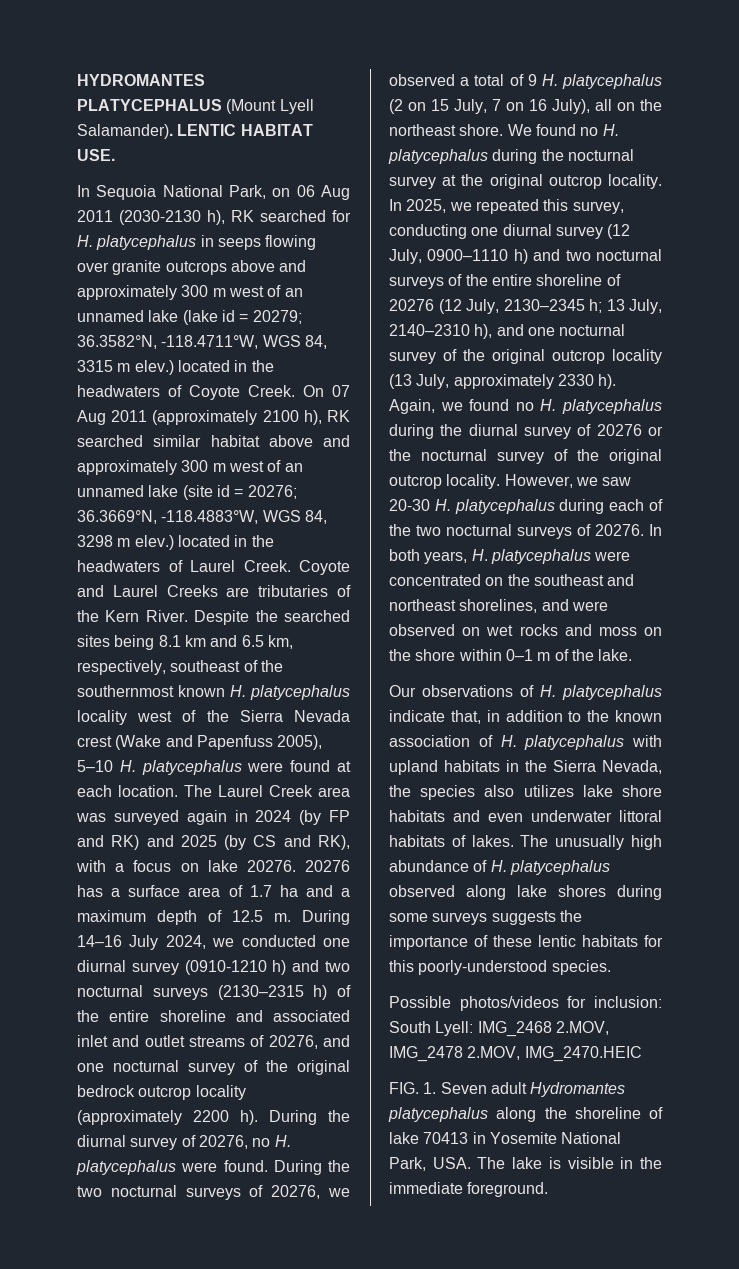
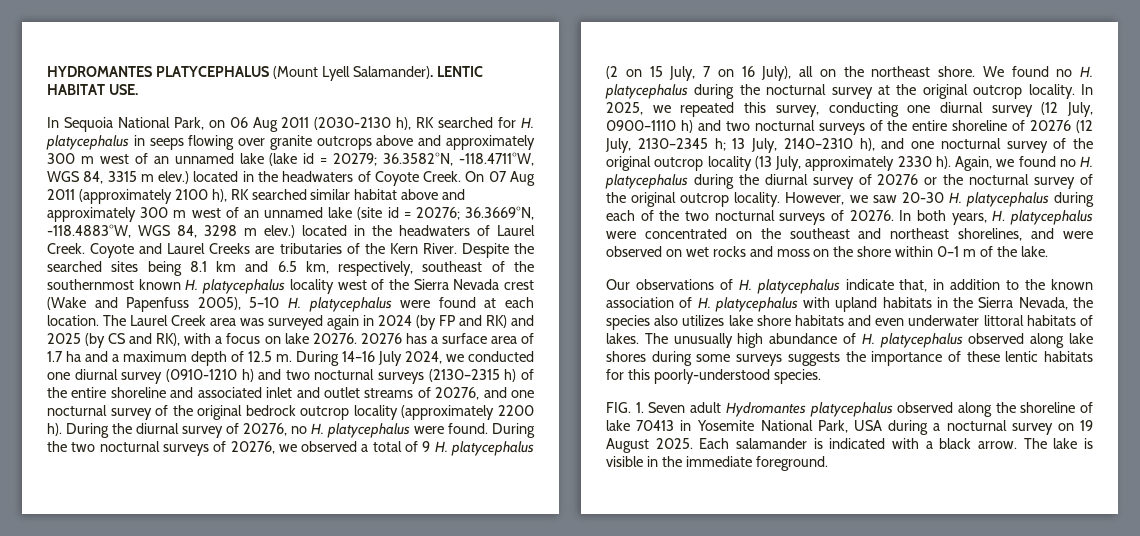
- Possible photos/videos for inclusion: South Lyell: IMG_2468 2.MOV, IMG_2478 2.MOV, IMG_2470.HEIC
- FIG. 1. Seven adult Hydromantes platycephalus along the shoreline of lake 70413 in Yosemite National Park, USA. The lake is visible in the immediate foreground.
+ FIG. 1. Seven adult Hydromantes platycephalus observed along the shoreline of lake 70413 in Yosemite National Park, USA during a nocturnal survey on 19 August 2025. Each salamander is indicated with a black arrow. The lake is visible in the immediate foreground.

